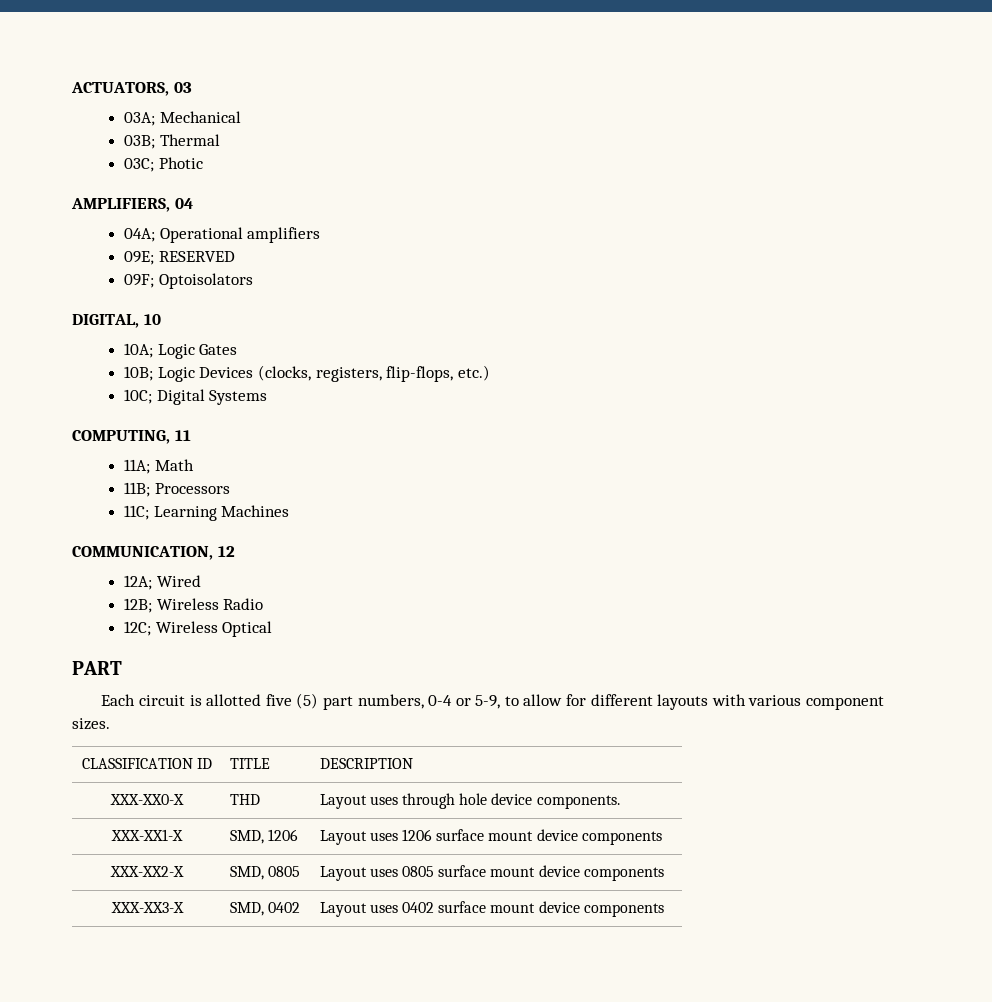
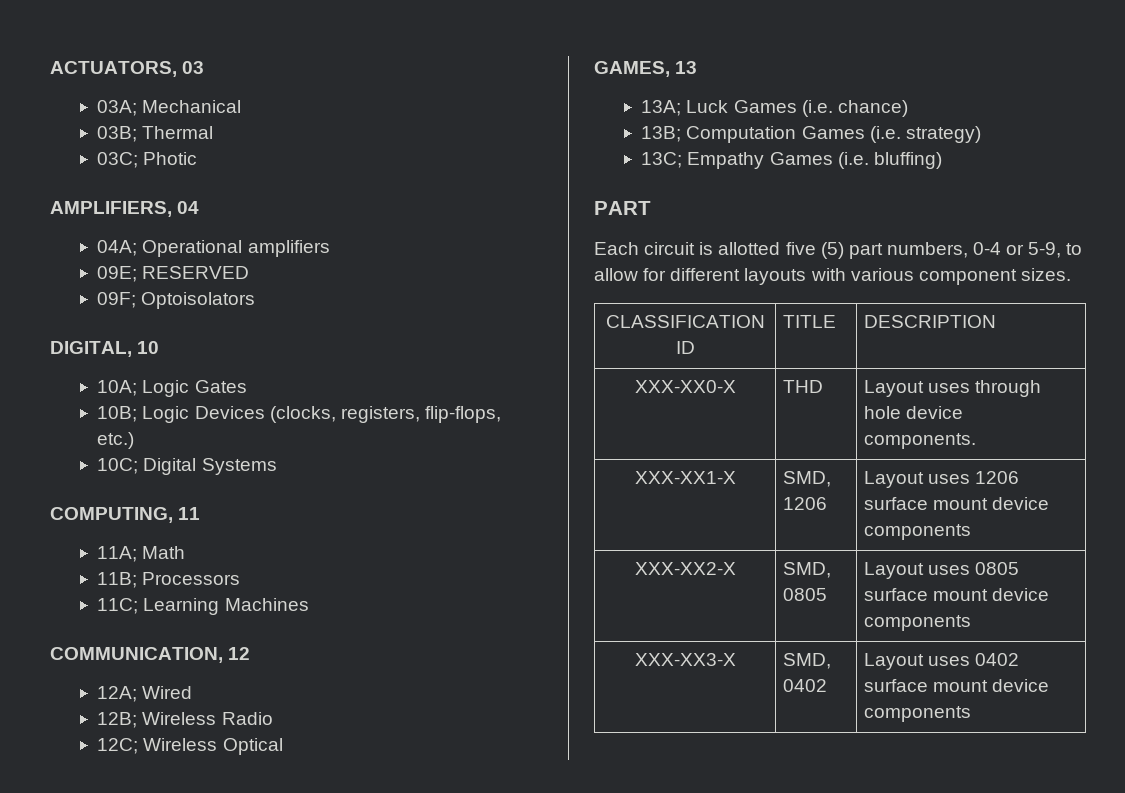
+ GAMES, 13
+ 13A; Luck Games (i.e. chance)
+ 13B; Computation Games (i.e. strategy)
+ 13C; Empathy Games (i.e. bluffing)

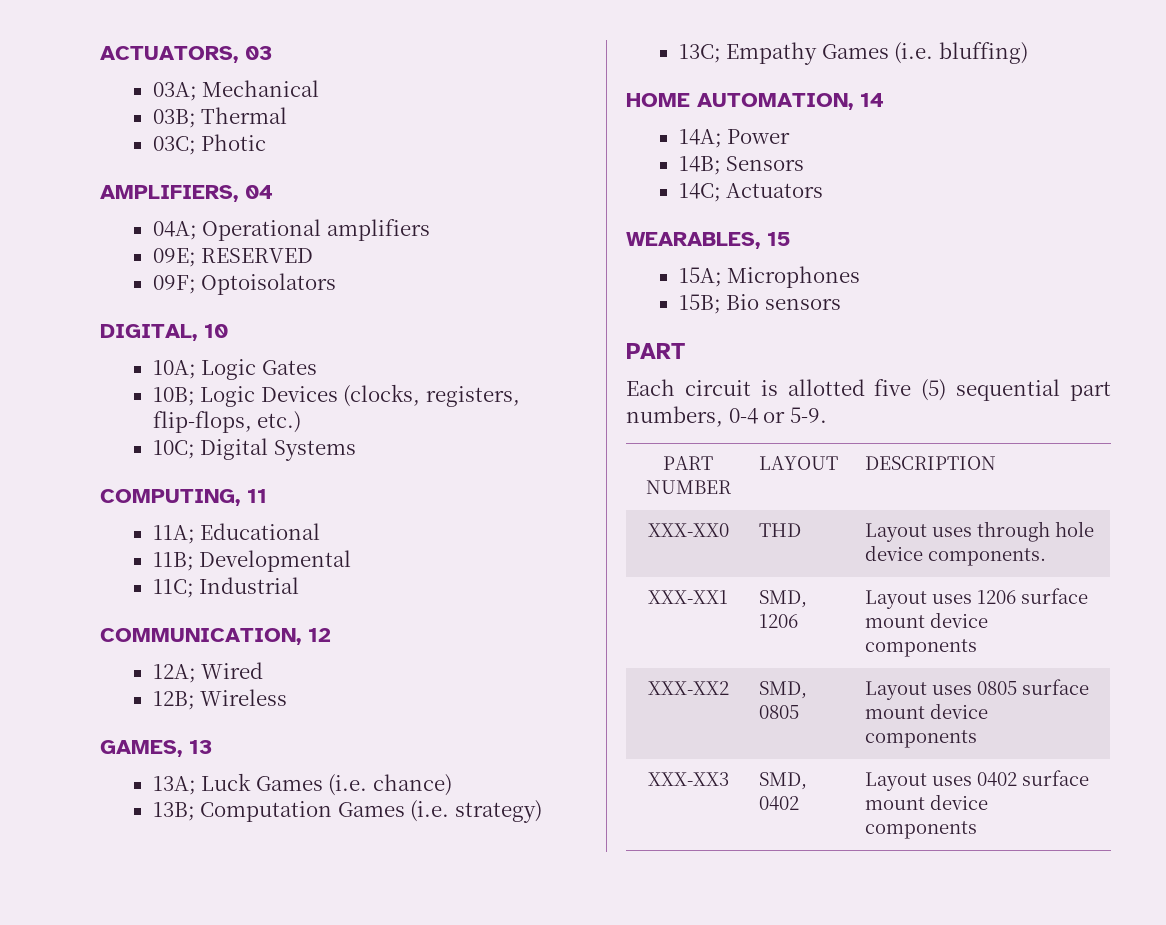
- 11A; Math
+ 11A; Educational
- 11B; Processors
+ 11B; Developmental
- 11C; Learning Machines
+ 11C; Industrial
- 12B; Wireless Radio
- 12C; Wireless Optical
+ 12B; Wireless
+ HOME AUTOMATION, 14
+ 14A; Power
+ 14B; Sensors
+ 14C; Actuators
+ WEARABLES, 15
+ 15A; Microphones
+ 15B; Bio sensors
- Each circuit is allotted five (5) part numbers, 0-4 or 5-9, to allow for different layouts with various component sizes.
- CLASSIFICATION ID | TITLE | DESCRIPTION
+ Each circuit is allotted five (5) sequential part numbers, 0-4 or 5-9.
+ PART NUMBER | LAYOUT | DESCRIPTION
- XXX-XX0-X | THD | Layout uses through hole device components.
+ XXX-XX0 | THD | Layout uses through hole device components.
- XXX-XX1-X | SMD, 1206 | Layout uses 1206 surface mount device components
+ XXX-XX1 | SMD, 1206 | Layout uses 1206 surface mount device components
- XXX-XX2-X | SMD, 0805 | Layout uses 0805 surface mount device components
+ XXX-XX2 | SMD, 0805 | Layout uses 0805 surface mount device components
- XXX-XX3-X | SMD, 0402 | Layout uses 0402 surface mount device components
+ XXX-XX3 | SMD, 0402 | Layout uses 0402 surface mount device components

